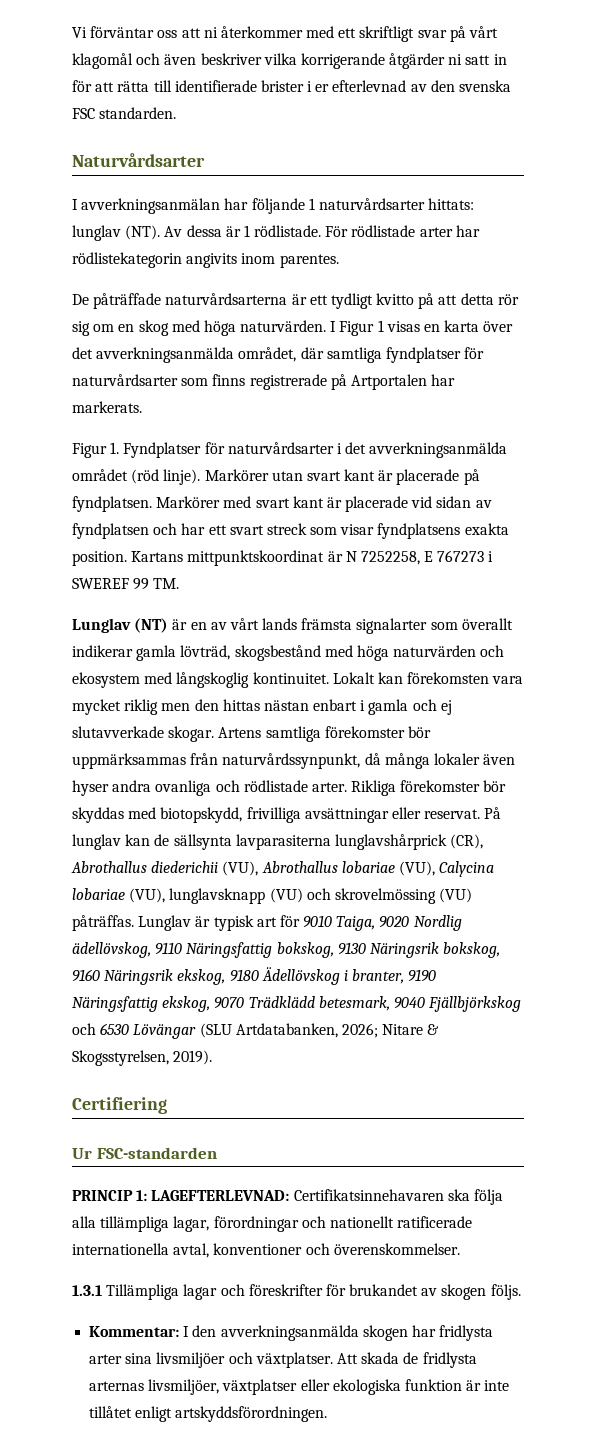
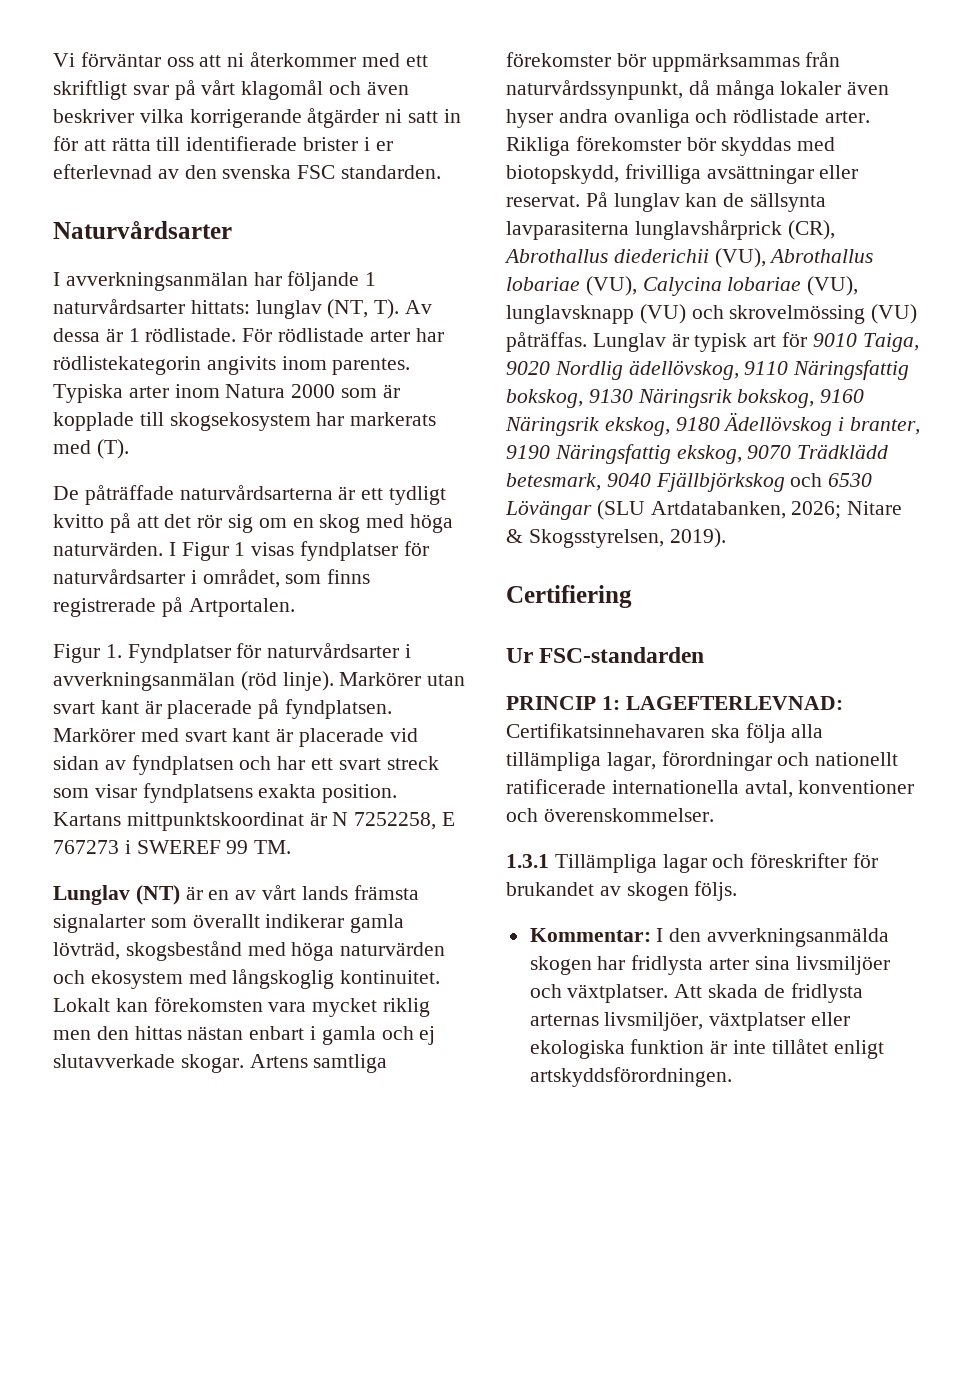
- I avverkningsanmälan har följande 1 naturvårdsarter hittats: lunglav (NT). Av dessa är 1 rödlistade.
+ I avverkningsanmälan har följande 1 naturvårdsarter hittats: lunglav (NT, T). Av dessa är 1 rödlistade.
+ Typiska arter inom Natura 2000 som är kopplade till skogsekosystem har markerats med (T).
- De påträffade naturvårdsarterna är ett tydligt kvitto på att detta rör sig om en skog med höga naturvärden.
+ De påträffade naturvårdsarterna är ett tydligt kvitto på att det rör sig om en skog med höga naturvärden.
- I Figur 1 visas en karta över det avverkningsanmälda området, där samtliga fyndplatser för naturvårdsarter som finns registrerade på Artportalen har markerats.
+ I Figur 1 visas fyndplatser för naturvårdsarter i området, som finns registrerade på Artportalen.
- Figur 1. Fyndplatser för naturvårdsarter i det avverkningsanmälda området (röd linje).
+ Figur 1. Fyndplatser för naturvårdsarter i avverkningsanmälan (röd linje).

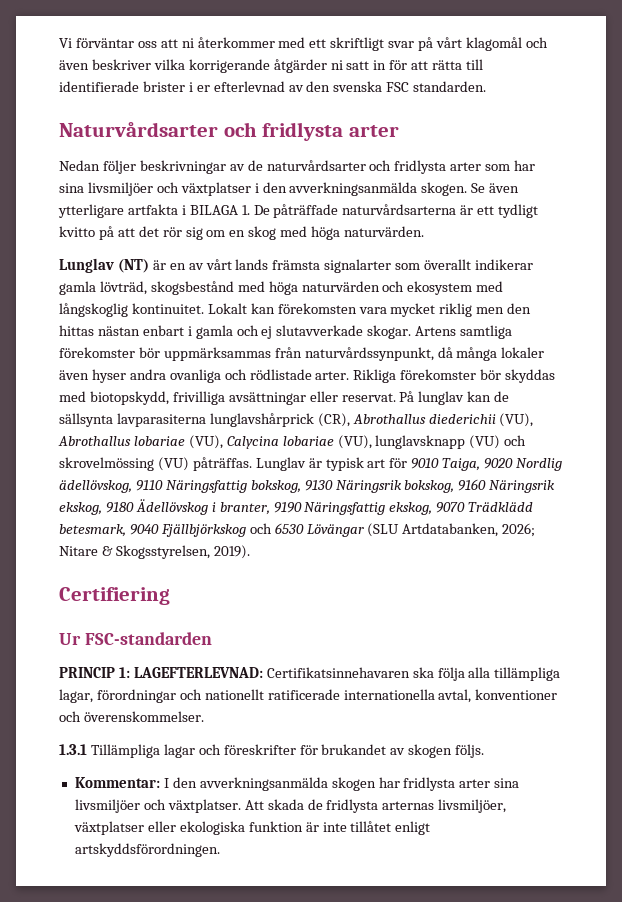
- Naturvårdsarter
- I avverkningsanmälan har följande 1 naturvårdsarter hittats: lunglav (NT, T). Av dessa är 1 rödlistade. För rödlistade arter har rödlistekategorin angivits inom parentes. Typiska arter inom Natura 2000 som är kopplade till skogsekosystem har markerats med (T).
- De påträffade naturvårdsarterna är ett tydligt kvitto på att det rör sig om en skog med höga naturvärden. I Figur 1 visas fyndplatser för naturvårdsarter i området, som finns registrerade på Artportalen.
- Figur 1. Fyndplatser för naturvårdsarter i avverkningsanmälan (röd linje). Markörer utan svart kant är placerade på fyndplatsen. Markörer med svart kant är placerade vid sidan av fyndplatsen och har ett svart streck som visar fyndplatsens exakta position. Kartans mittpunktskoordinat är N 7252258, E 767273 i SWEREF 99 TM.
+ Naturvårdsarter och fridlysta arter
+ Nedan följer beskrivningar av de naturvårdsarter och fridlysta arter som har sina livsmiljöer och växtplatser i den avverkningsanmälda skogen. Se även ytterligare artfakta i BILAGA 1. De påträffade naturvårdsarterna är ett tydligt kvitto på att det rör sig om en skog med höga naturvärden.

